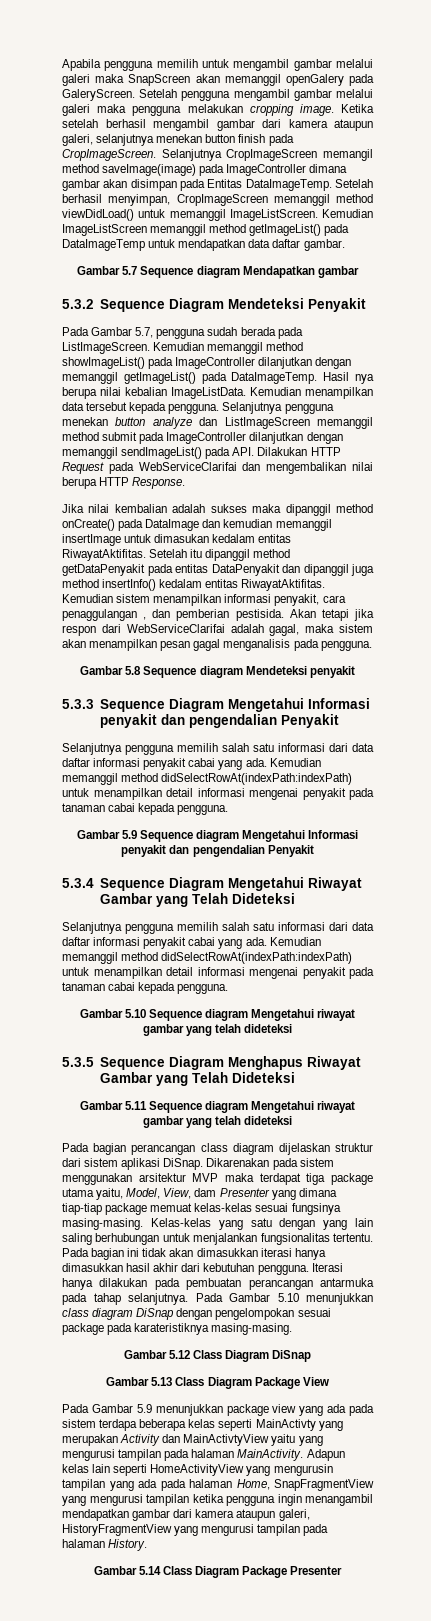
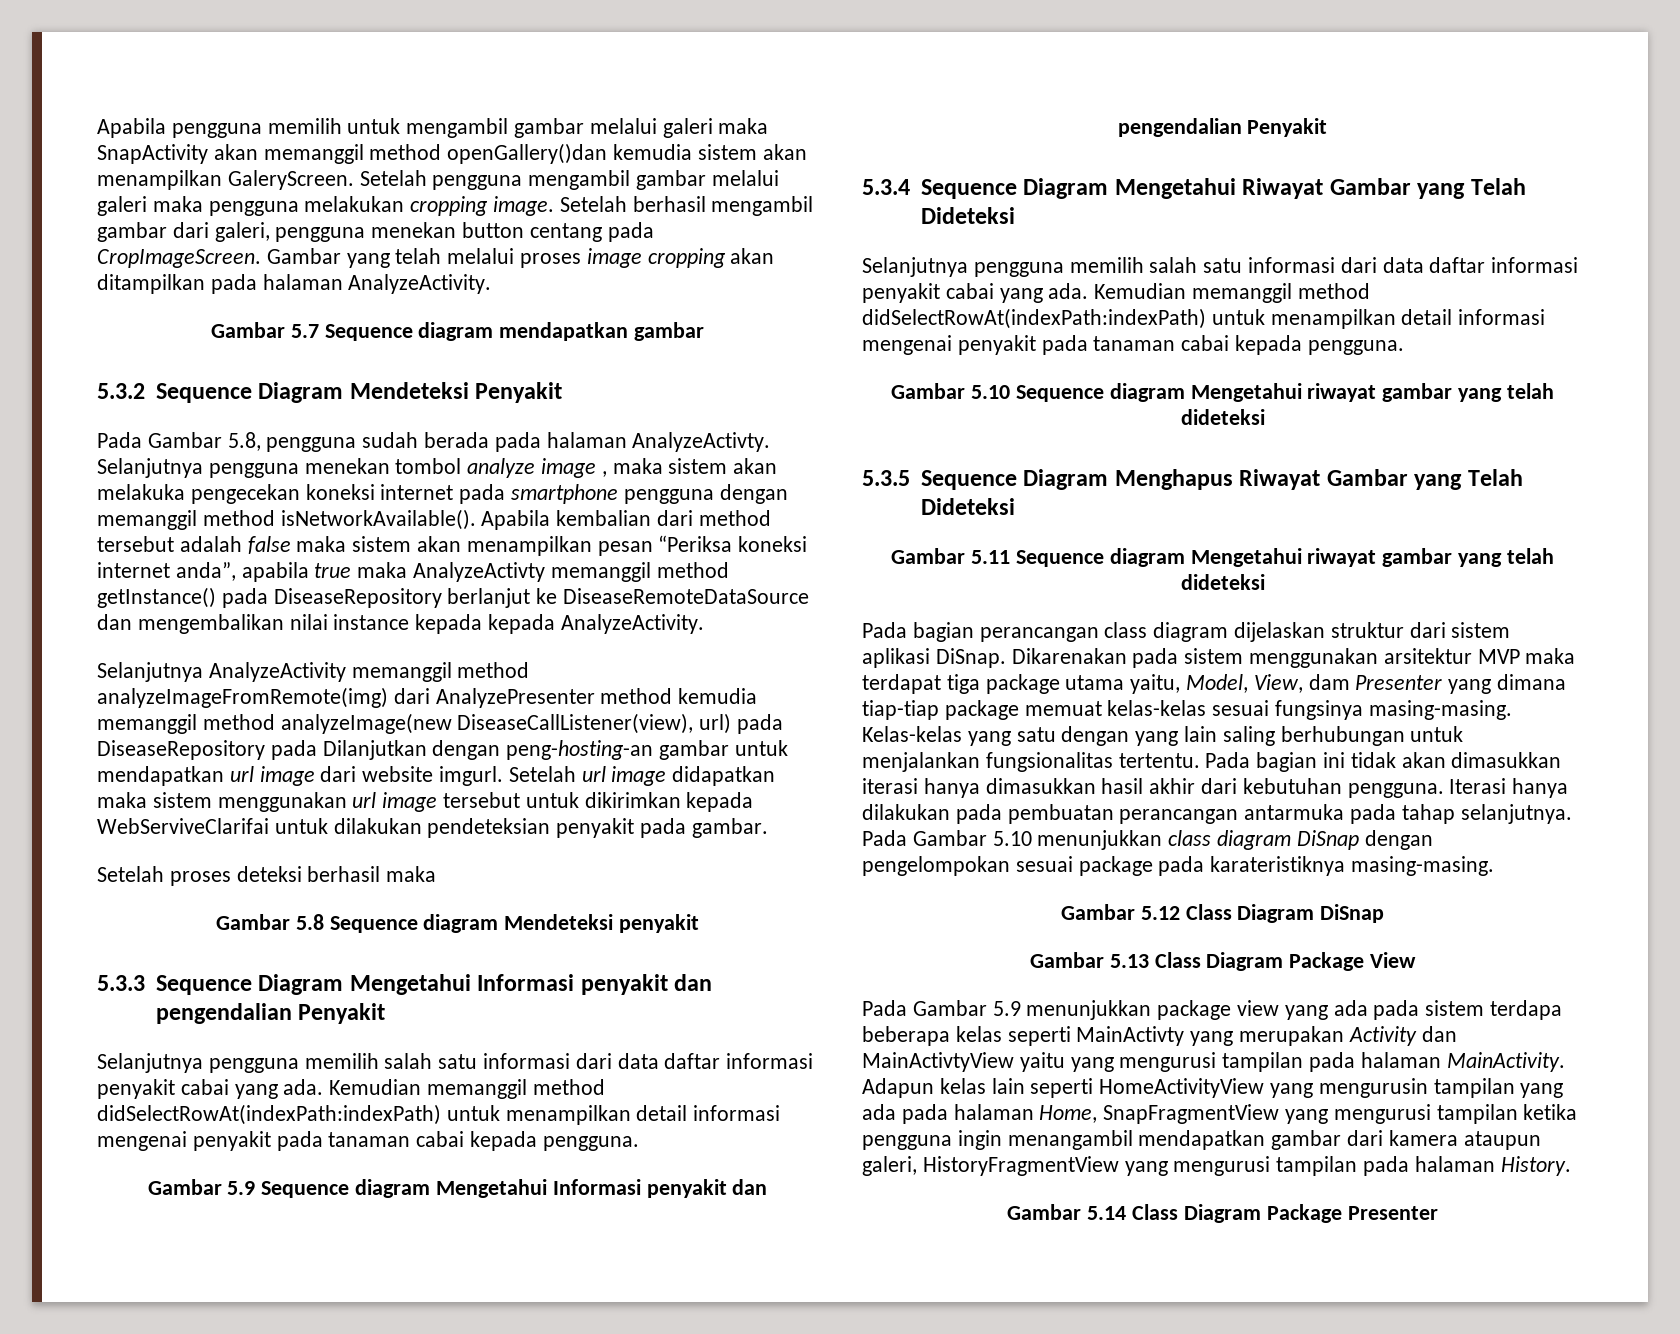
- Apabila pengguna memilih untuk mengambil gambar melalui galeri maka SnapScreen akan memanggil openGalery pada GaleryScreen.
+ Apabila pengguna memilih untuk mengambil gambar melalui galeri maka SnapActivity akan memanggil method openGallery()dan kemudia sistem akan menampilkan GaleryScreen.
- Ketika setelah berhasil mengambil gambar dari kamera ataupun galeri, selanjutnya menekan button finish pada CropImageScreen.
+ Setelah berhasil mengambil gambar dari galeri, pengguna menekan button centang pada CropImageScreen.
- Selanjutnya CropImageScreen memangil method saveImage(image) pada ImageController dimana gambar akan disimpan pada Entitas DataImageTemp. Setelah berhasil menyimpan, CropImageScreen memanggil method viewDidLoad() untuk memanggil ImageListScreen. Kemudian ImageListScreen memanggil method getImageList() pada DataImageTemp untuk mendapatkan data daftar gambar.
+ Gambar yang telah melalui proses image cropping akan ditampilkan pada halaman AnalyzeActivity.
- Gambar 5.7 Sequence diagram Mendapatkan gambar
+ Gambar 5.7 Sequence diagram mendapatkan gambar
- Pada Gambar 5.7, pengguna sudah berada pada ListImageScreen. Kemudian memanggil method showImageList() pada ImageController dilanjutkan dengan memanggil getImageList() pada DataImageTemp. Hasil nya berupa nilai kebalian ImageListData. Kemudian menampilkan data tersebut kepada pengguna. Selanjutnya pengguna menekan button analyze dan ListImageScreen memanggil method submit pada ImageController dilanjutkan dengan memanggil sendImageList() pada API. Dilakukan HTTP Request pada WebServiceClarifai dan mengembalikan nilai berupa HTTP Response.
- Jika nilai kembalian adalah sukses maka dipanggil method onCreate() pada DataImage dan kemudian memanggil insertImage untuk dimasukan kedalam entitas RiwayatAktifitas. Setelah itu dipanggil method getDataPenyakit pada entitas DataPenyakit dan dipanggil juga method insertInfo() kedalam entitas RiwayatAktifitas. Kemudian sistem menampilkan informasi penyakit, cara penaggulangan , dan pemberian pestisida. Akan tetapi jika respon dari WebServiceClarifai adalah gagal, maka sistem akan menampilkan pesan gagal menganalisis pada pengguna.
+ Pada Gambar 5.8, pengguna sudah berada pada halaman AnalyzeActivty. Selanjutnya pengguna menekan tombol analyze image , maka sistem akan melakuka pengecekan koneksi internet pada smartphone pengguna dengan memanggil method isNetworkAvailable(). Apabila kembalian dari method tersebut adalah false maka sistem akan menampilkan pesan “Periksa koneksi internet anda”, apabila true maka AnalyzeActivty memanggil method getInstance() pada DiseaseRepository berlanjut ke DiseaseRemoteDataSource dan mengembalikan nilai instance kepada kepada AnalyzeActivity.
+ Selanjutnya AnalyzeActivity memanggil method analyzeImageFromRemote(img) dari AnalyzePresenter method kemudia memanggil method analyzeImage(new DiseaseCallListener(view), url) pada DiseaseRepository pada Dilanjutkan dengan peng-hosting-an gambar untuk mendapatkan url image dari website imgurl. Setelah url image didapatkan maka sistem menggunakan url image tersebut untuk dikirimkan kepada WebServiveClarifai untuk dilakukan pendeteksian penyakit pada gambar.
+ Setelah proses deteksi berhasil maka

